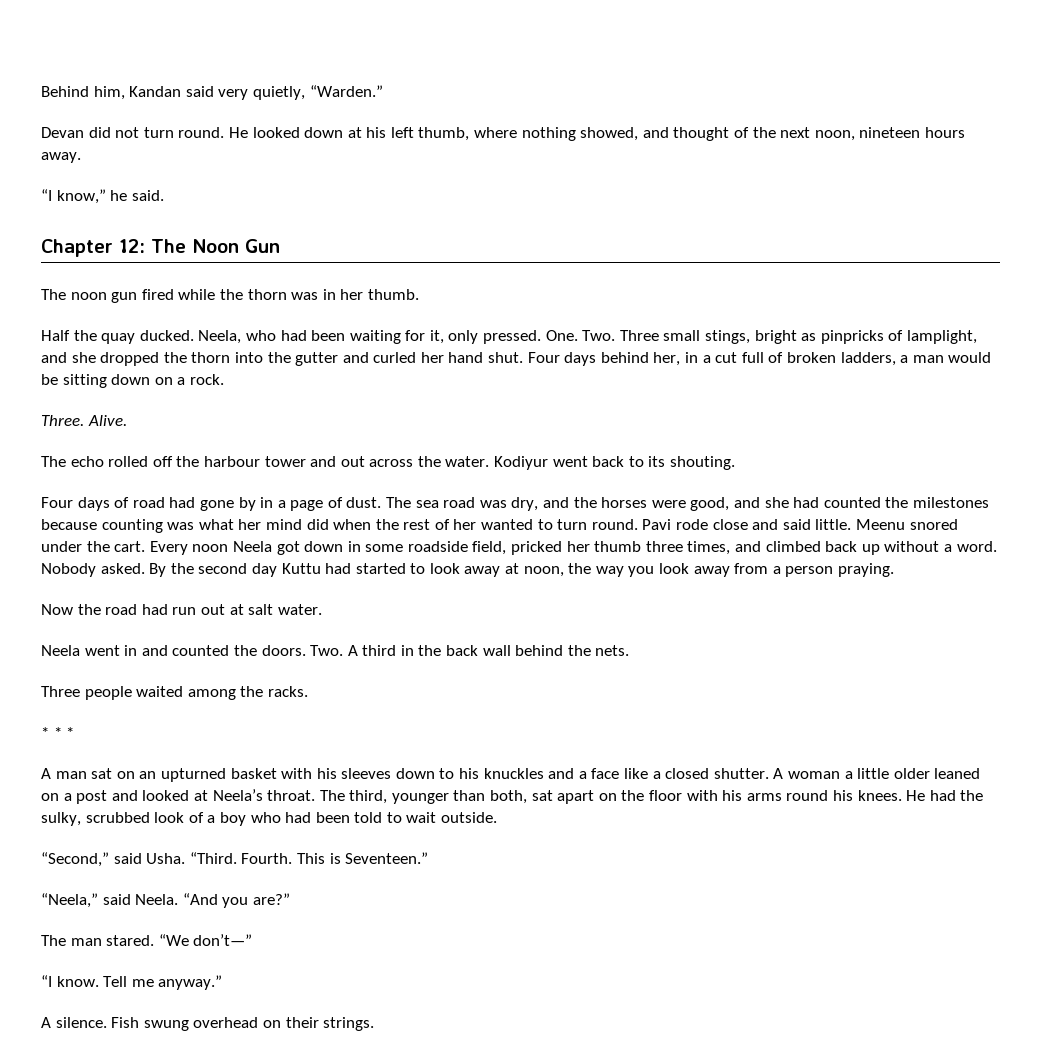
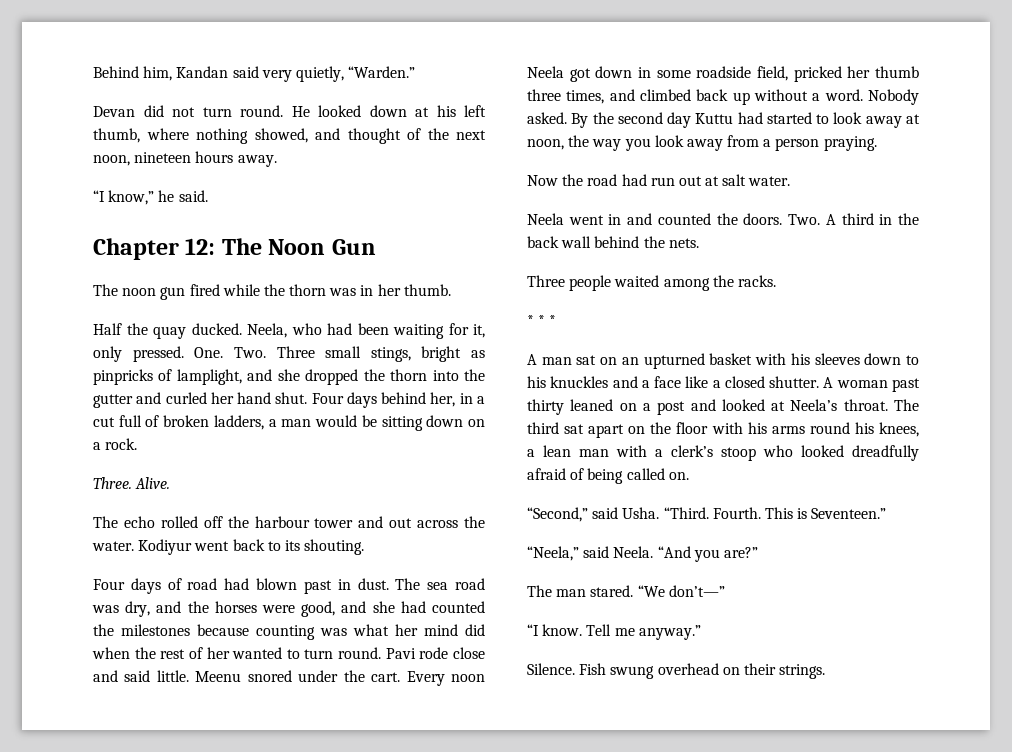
- Four days of road had gone by in a page of dust.
+ Four days of road had blown past in dust.
- A woman a little older leaned on a post and looked at Neela’s throat.
+ A woman past thirty leaned on a post and looked at Neela’s throat.
- The third, younger than both, sat apart on the floor with his arms round his knees. He had the sulky, scrubbed look of a boy who had been told to wait outside.
+ The third sat apart on the floor with his arms round his knees, a lean man with a clerk’s stoop who looked dreadfully afraid of being called on.
- A silence.
+ Silence.

